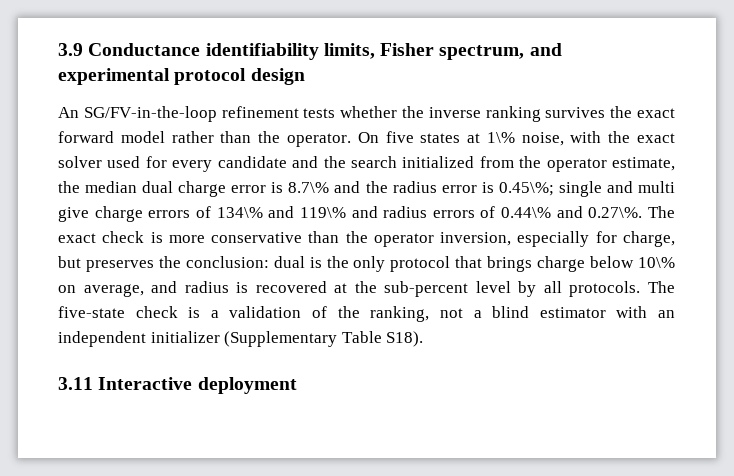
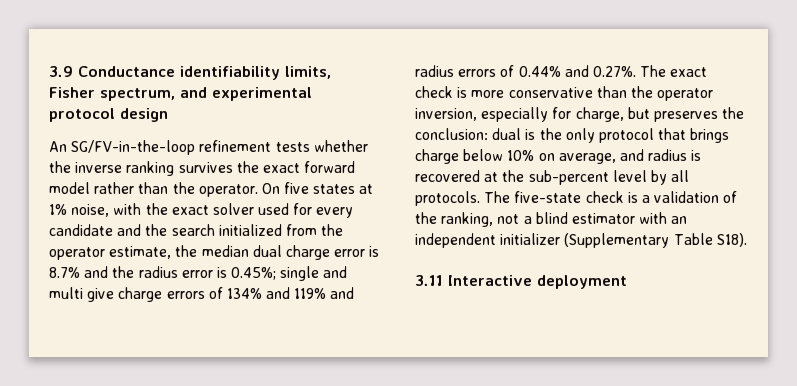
- On five states at 1\% noise, with the exact solver used for every candidate and the search initialized from the operator estimate, the median dual charge error is 8.7\% and the radius error is 0.45\%;
+ On five states at 1% noise, with the exact solver used for every candidate and the search initialized from the operator estimate, the median dual charge error is 8.7% and the radius error is 0.45%;
- single and multi give charge errors of 134\% and 119\% and radius errors of 0.44\% and 0.27\%. The exact check is more conservative than the operator inversion, especially for charge, but preserves the conclusion:
+ single and multi give charge errors of 134% and 119% and radius errors of 0.44% and 0.27%. The exact check is more conservative than the operator inversion, especially for charge, but preserves the conclusion:
- dual is the only protocol that brings charge below 10\% on average, and radius is recovered at the sub-percent level by all protocols.
+ dual is the only protocol that brings charge below 10% on average, and radius is recovered at the sub-percent level by all protocols.

